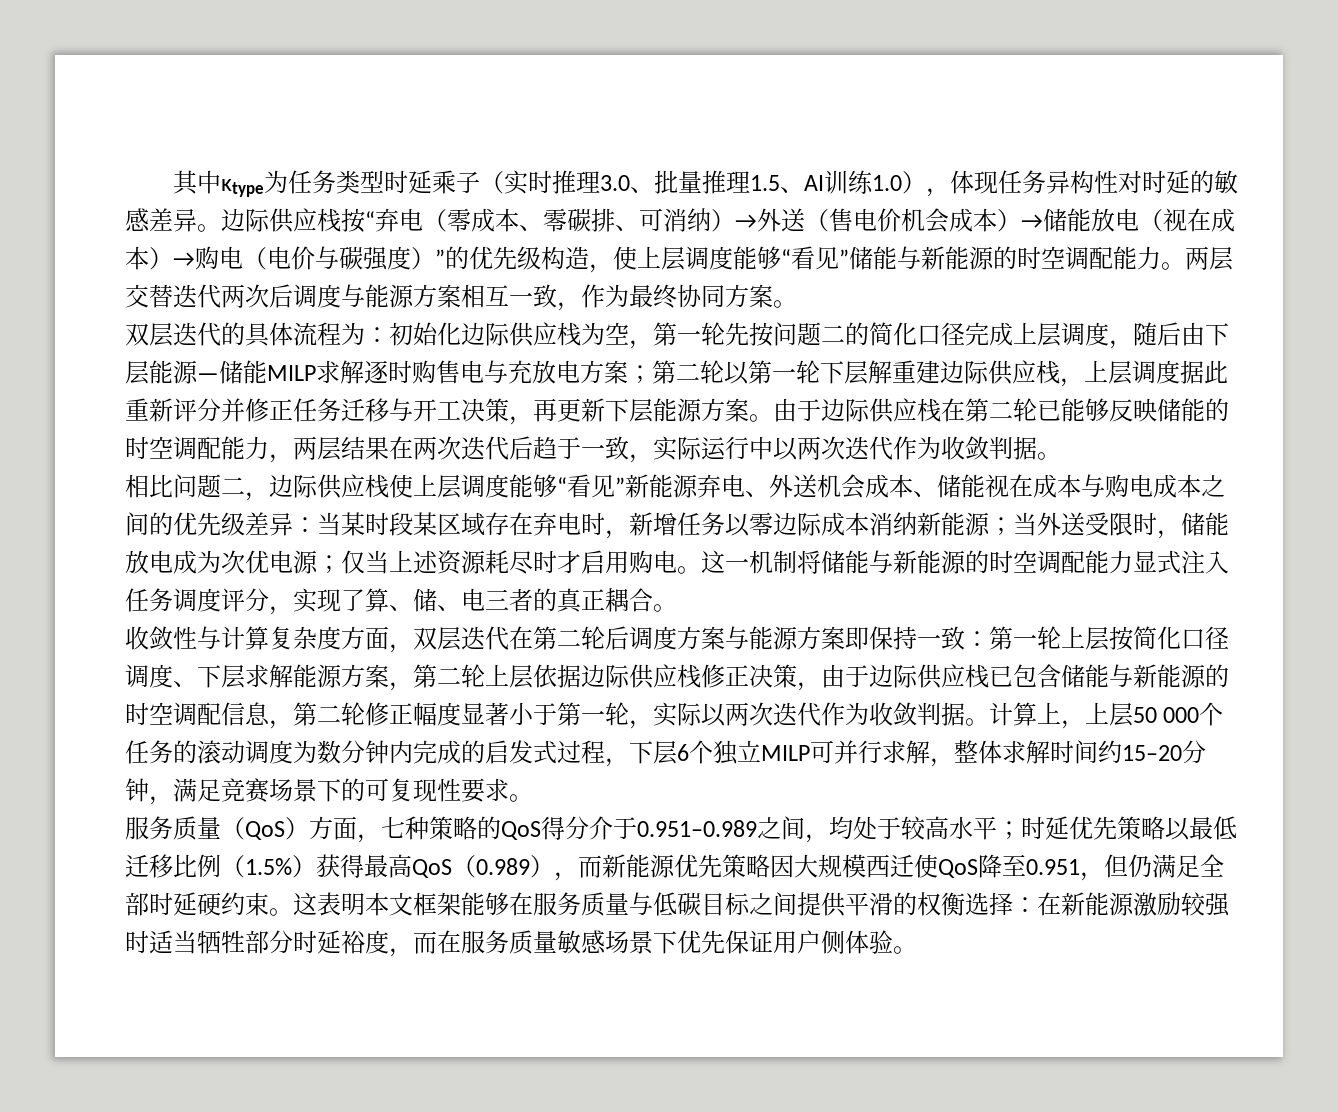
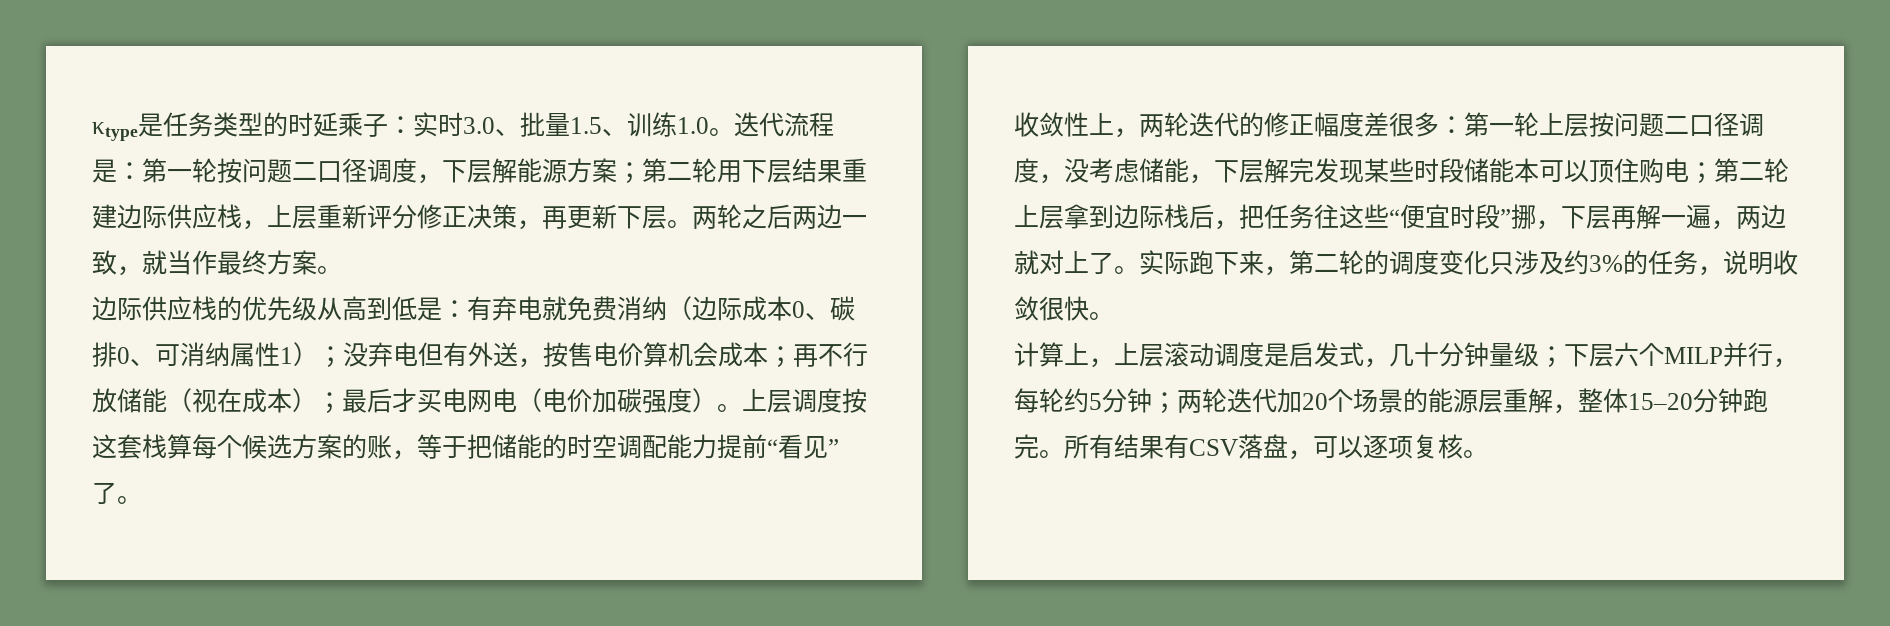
- 其中κtype为任务类型时延乘子（实时推理3.0、批量推理1.5、AI训练1.0），体现任务异构性对时延的敏感差异。边际供应栈按“弃电（零成本、零碳排、可消纳）→外送（售电价机会成本）→储能放电（视在成本）→购电（电价与碳强度）”的优先级构造，使上层调度能够“看见”储能与新能源的时空调配能力。两层交替迭代两次后调度与能源方案相互一致，作为最终协同方案。
- 双层迭代的具体流程为：初始化边际供应栈为空，第一轮先按问题二的简化口径完成上层调度，随后由下层能源—储能MILP求解逐时购售电与充放电方案；第二轮以第一轮下层解重建边际供应栈，上层调度据此重新评分并修正任务迁移与开工决策，再更新下层能源方案。由于边际供应栈在第二轮已能够反映储能的时空调配能力，两层结果在两次迭代后趋于一致，实际运行中以两次迭代作为收敛判据。
- 相比问题二，边际供应栈使上层调度能够“看见”新能源弃电、外送机会成本、储能视在成本与购电成本之间的优先级差异：当某时段某区域存在弃电时，新增任务以零边际成本消纳新能源；当外送受限时，储能放电成为次优电源；仅当上述资源耗尽时才启用购电。这一机制将储能与新能源的时空调配能力显式注入任务调度评分，实现了算、储、电三者的真正耦合。
- 收敛性与计算复杂度方面，双层迭代在第二轮后调度方案与能源方案即保持一致：第一轮上层按简化口径调度、下层求解能源方案，第二轮上层依据边际供应栈修正决策，由于边际供应栈已包含储能与新能源的时空调配信息，第二轮修正幅度显著小于第一轮，实际以两次迭代作为收敛判据。计算上，上层50 000个任务的滚动调度为数分钟内完成的启发式过程，下层6个独立MILP可并行求解，整体求解时间约15–20分钟，满足竞赛场景下的可复现性要求。
- 服务质量（QoS）方面，七种策略的QoS得分介于0.951–0.989之间，均处于较高水平；时延优先策略以最低迁移比例（1.5%）获得最高QoS（0.989），而新能源优先策略因大规模西迁使QoS降至0.951，但仍满足全部时延硬约束。这表明本文框架能够在服务质量与低碳目标之间提供平滑的权衡选择：在新能源激励较强时适当牺牲部分时延裕度，而在服务质量敏感场景下优先保证用户侧体验。
+ κtype是任务类型的时延乘子：实时3.0、批量1.5、训练1.0。迭代流程是：第一轮按问题二口径调度，下层解能源方案；第二轮用下层结果重建边际供应栈，上层重新评分修正决策，再更新下层。两轮之后两边一致，就当作最终方案。
+ 边际供应栈的优先级从高到低是：有弃电就免费消纳（边际成本0、碳排0、可消纳属性1）；没弃电但有外送，按售电价算机会成本；再不行放储能（视在成本）；最后才买电网电（电价加碳强度）。上层调度按这套栈算每个候选方案的账，等于把储能的时空调配能力提前“看见”了。
+ 收敛性上，两轮迭代的修正幅度差很多：第一轮上层按问题二口径调度，没考虑储能，下层解完发现某些时段储能本可以顶住购电；第二轮上层拿到边际栈后，把任务往这些“便宜时段”挪，下层再解一遍，两边就对上了。实际跑下来，第二轮的调度变化只涉及约3%的任务，说明收敛很快。
+ 计算上，上层滚动调度是启发式，几十分钟量级；下层六个MILP并行，每轮约5分钟；两轮迭代加20个场景的能源层重解，整体15–20分钟跑完。所有结果有CSV落盘，可以逐项复核。

